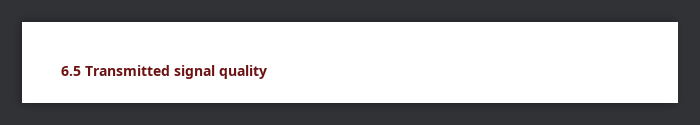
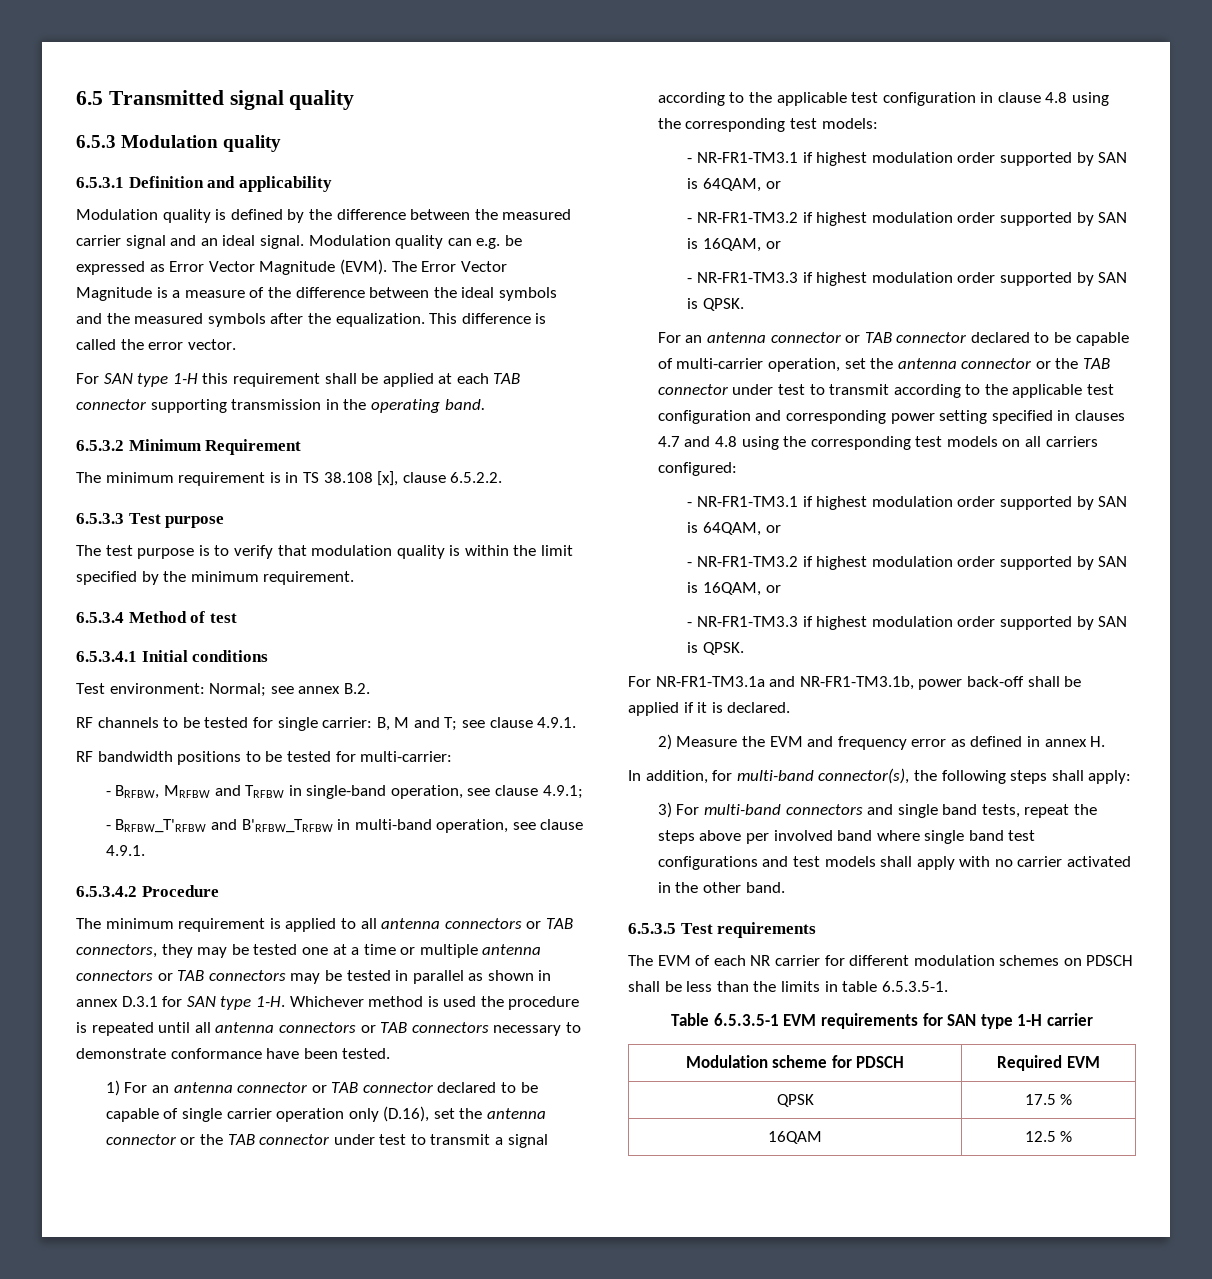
+ 6.5.3 Modulation quality
+ 6.5.3.1 Definition and applicability
+ Modulation quality is defined by the difference between the measured carrier signal and an ideal signal. Modulation quality can e.g. be expressed as Error Vector Magnitude (EVM). The Error Vector Magnitude is a measure of the difference between the ideal symbols and the measured symbols after the equalization. This difference is called the error vector.
+ For SAN type 1-H this requirement shall be applied at each TAB connector supporting transmission in the operating band.
+ 6.5.3.2 Minimum Requirement
+ The minimum requirement is in TS 38.108 [x], clause 6.5.2.2.
+ 6.5.3.3 Test purpose
+ The test purpose is to verify that modulation quality is within the limit specified by the minimum requirement.
+ 6.5.3.4 Method of test
+ 6.5.3.4.1 Initial conditions
+ Test environment: Normal; see annex B.2.
+ RF channels to be tested for single carrier: B, M and T; see clause 4.9.1.
+ RF bandwidth positions to be tested for multi-carrier:
+ - BRFBW, MRFBW and TRFBW in single-band operation, see clause 4.9.1;
+ - BRFBW_T'RFBW and B'RFBW_TRFBW in multi-band operation, see clause 4.9.1.
+ 6.5.3.4.2 Procedure
+ The minimum requirement is applied to all antenna connectors or TAB connectors, they may be tested one at a time or multiple antenna connectors or TAB connectors may be tested in parallel as shown in annex D.3.1 for SAN type 1-H. Whichever method is used the procedure is repeated until all antenna connectors or TAB connectors necessary to demonstrate conformance have been tested.
+ 1) For an antenna connector or TAB connector declared to be capable of single carrier operation only (D.16), set the antenna connector or the TAB connector under test to transmit a signal according to the applicable test configuration in clause 4.8 using the corresponding test models:
+ - NR-FR1-TM3.1 if highest modulation order supported by SAN is 64QAM, or
+ - NR-FR1-TM3.2 if highest modulation order supported by SAN is 16QAM, or
+ - NR-FR1-TM3.3 if highest modulation order supported by SAN is QPSK.
+ For an antenna connector or TAB connector declared to be capable of multi-carrier operation, set the antenna connector or the TAB connector under test to transmit according to the applicable test configuration and corresponding power setting specified in clauses 4.7 and 4.8 using the corresponding test models on all carriers configured:
+ - NR-FR1-TM3.1 if highest modulation order supported by SAN is 64QAM, or
+ - NR-FR1-TM3.2 if highest modulation order supported by SAN is 16QAM, or
+ - NR-FR1-TM3.3 if highest modulation order supported by SAN is QPSK.
+ For NR-FR1-TM3.1a and NR-FR1-TM3.1b, power back-off shall be applied if it is declared.
+ 2) Measure the EVM and frequency error as defined in annex H.
+ In addition, for multi-band connector(s), the following steps shall apply:
+ 3) For multi-band connectors and single band tests, repeat the steps above per involved band where single band test configurations and test models shall apply with no carrier activated in the other band.
+ 6.5.3.5 Test requirements
+ The EVM of each NR carrier for different modulation schemes on PDSCH shall be less than the limits in table 6.5.3.5-1.
+ Table 6.5.3.5-1 EVM requirements for SAN type 1-H carrier
+ Modulation scheme for PDSCH | Required EVM
+ QPSK | 17.5 %
+ 16QAM | 12.5 %

